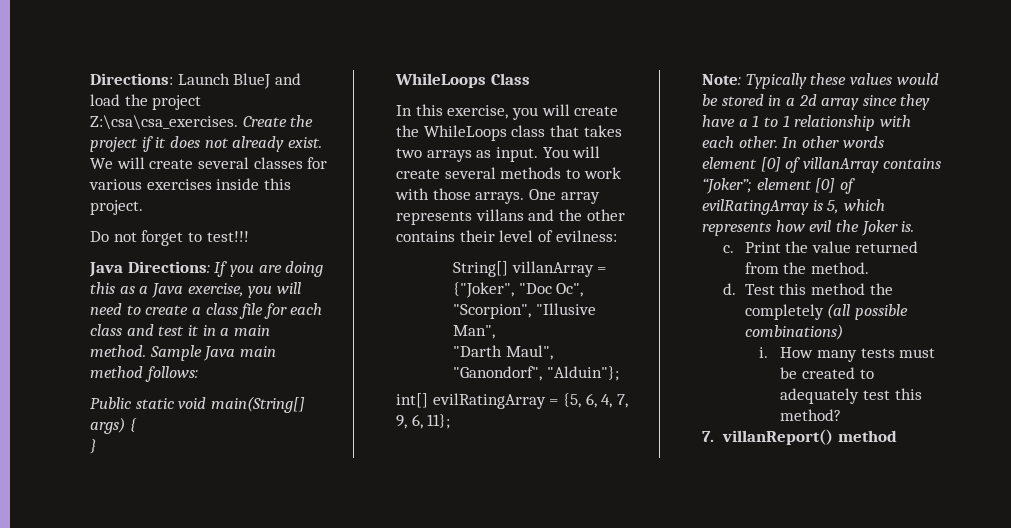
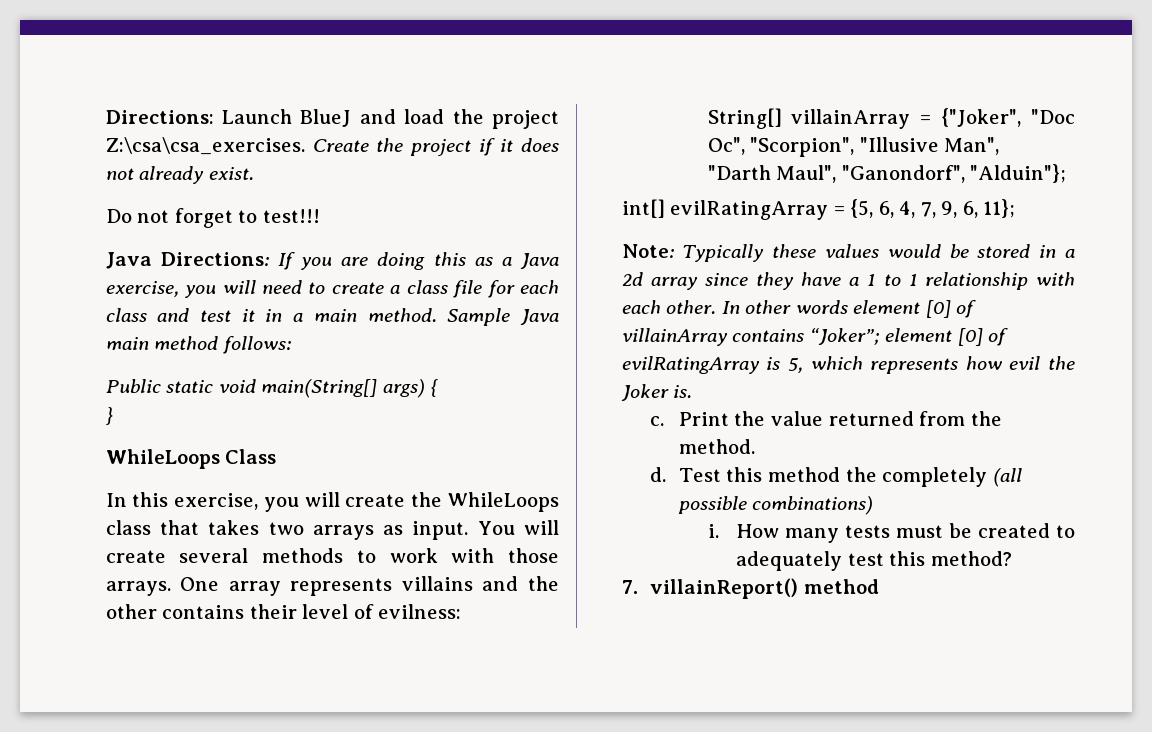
- We will create several classes for various exercises inside this project.
- One array represents villans and the other contains their level of evilness:
+ One array represents villains and the other contains their level of evilness:
- String[] villanArray = {"Joker", "Doc Oc", "Scorpion", "Illusive Man",
+ String[] villainArray = {"Joker", "Doc Oc", "Scorpion", "Illusive Man",
- In other words element [0] of villanArray contains “Joker”; element [0] of evilRatingArray is 5, which represents how evil the Joker is.
+ In other words element [0] of villainArray contains “Joker”; element [0] of evilRatingArray is 5, which represents how evil the Joker is.
- 7. villanReport() method
+ 7. villainReport() method

